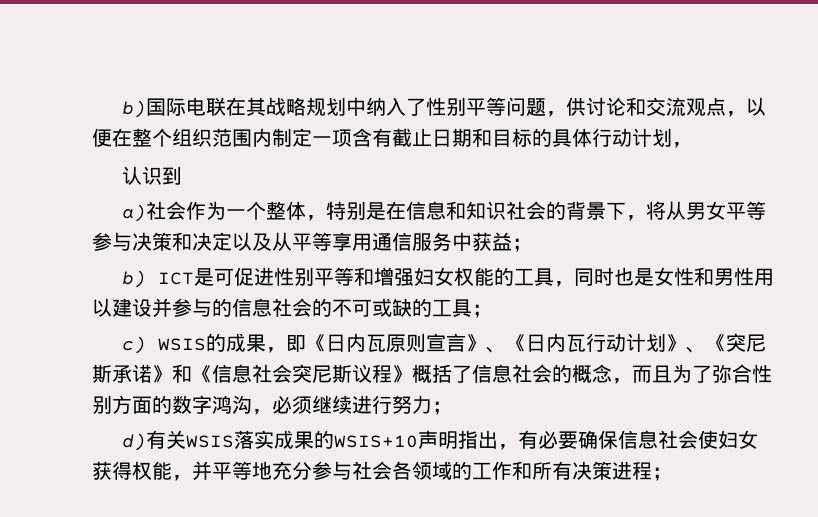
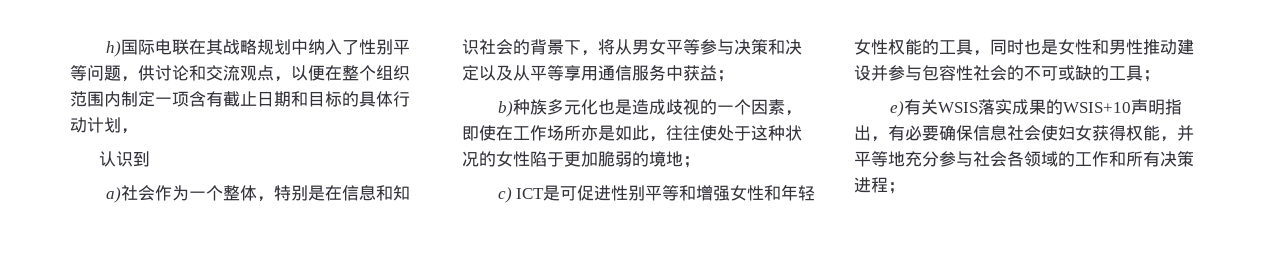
- b)国际电联在其战略规划中纳入了性别平等问题，供讨论和交流观点，以便在整个组织范围内制定一项含有截止日期和目标的具体行动计划，
+ h)国际电联在其战略规划中纳入了性别平等问题，供讨论和交流观点，以便在整个组织范围内制定一项含有截止日期和目标的具体行动计划，
- b) ICT是可促进性别平等和增强妇女权能的工具，同时也是女性和男性用以建设并参与的信息社会的不可或缺的工具；
+ b)种族多元化也是造成歧视的一个因素，即使在工作场所亦是如此，往往使处于这种状况的女性陷于更加脆弱的境地；
+ c) ICT是可促进性别平等和增强女性和年轻女性权能的工具，同时也是女性和男性推动建设并参与包容性社会的不可或缺的工具；
- c) WSIS的成果，即《日内瓦原则宣言》、《日内瓦行动计划》、《突尼斯承诺》和《信息社会突尼斯议程》概括了信息社会的概念，而且为了弥合性别方面的数字鸿沟，必须继续进行努力；
- d)有关WSIS落实成果的WSIS+10声明指出，有必要确保信息社会使妇女获得权能，并平等地充分参与社会各领域的工作和所有决策进程；
+ e)有关WSIS落实成果的WSIS+10声明指出，有必要确保信息社会使妇女获得权能，并平等地充分参与社会各领域的工作和所有决策进程；

